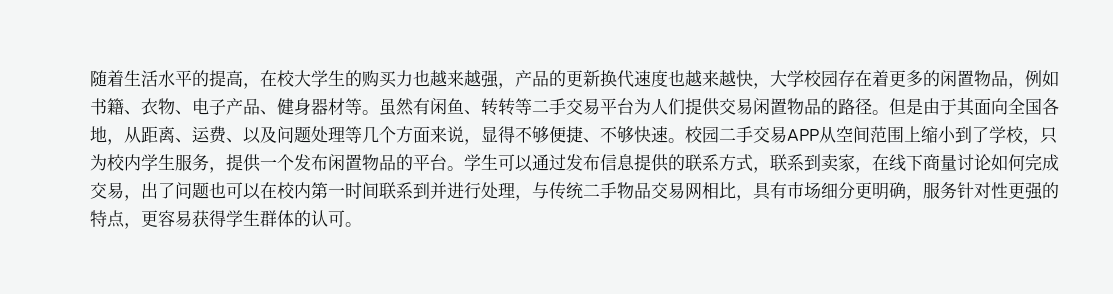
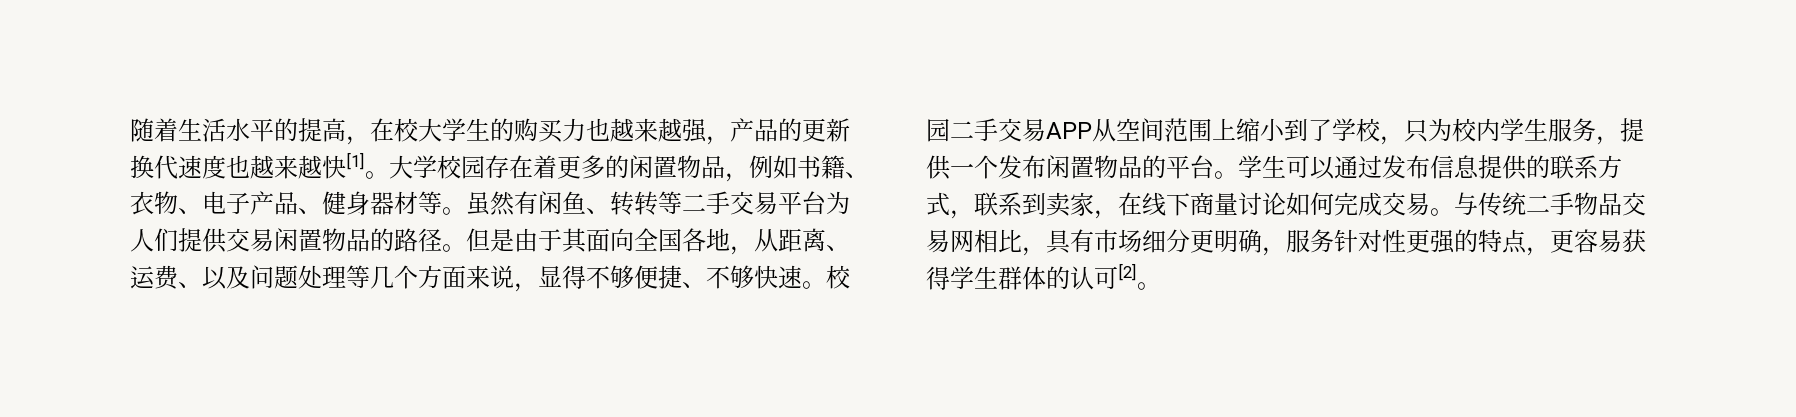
- 随着生活水平的提高，在校大学生的购买力也越来越强，产品的更新换代速度也越来越快，大学校园存在着更多的闲置物品，例如书籍、衣物、电子产品、健身器材等。
+ 随着生活水平的提高，在校大学生的购买力也越来越强，产品的更新换代速度也越来越快[1]。大学校园存在着更多的闲置物品，例如书籍、衣物、电子产品、健身器材等。
- 学生可以通过发布信息提供的联系方式，联系到卖家，在线下商量讨论如何完成交易，出了问题也可以在校内第一时间联系到并进行处理，与传统二手物品交易网相比，具有市场细分更明确，服务针对性更强的特点，更容易获得学生群体的认可。
+ 学生可以通过发布信息提供的联系方式，联系到卖家，在线下商量讨论如何完成交易。与传统二手物品交易网相比，具有市场细分更明确，服务针对性更强的特点，更容易获得学生群体的认可[2]。

